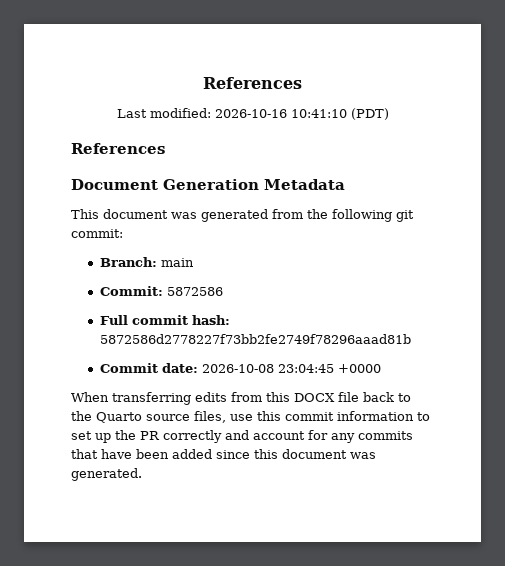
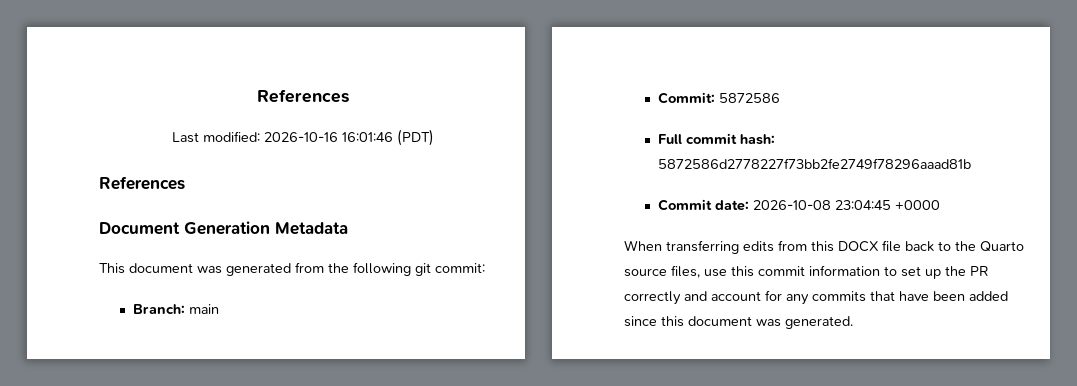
- Last modified: 2026-10-16 10:41:10 (PDT)
+ Last modified: 2026-10-16 16:01:46 (PDT)

